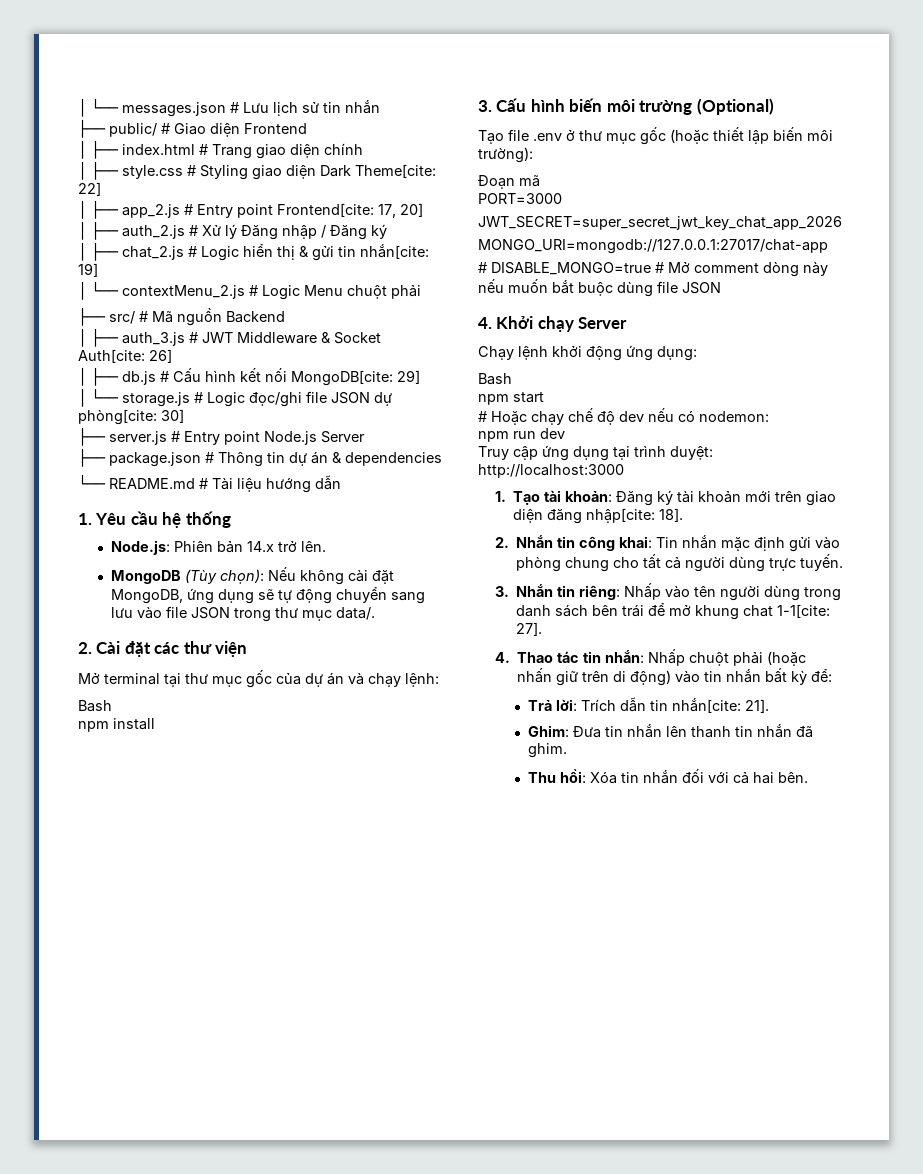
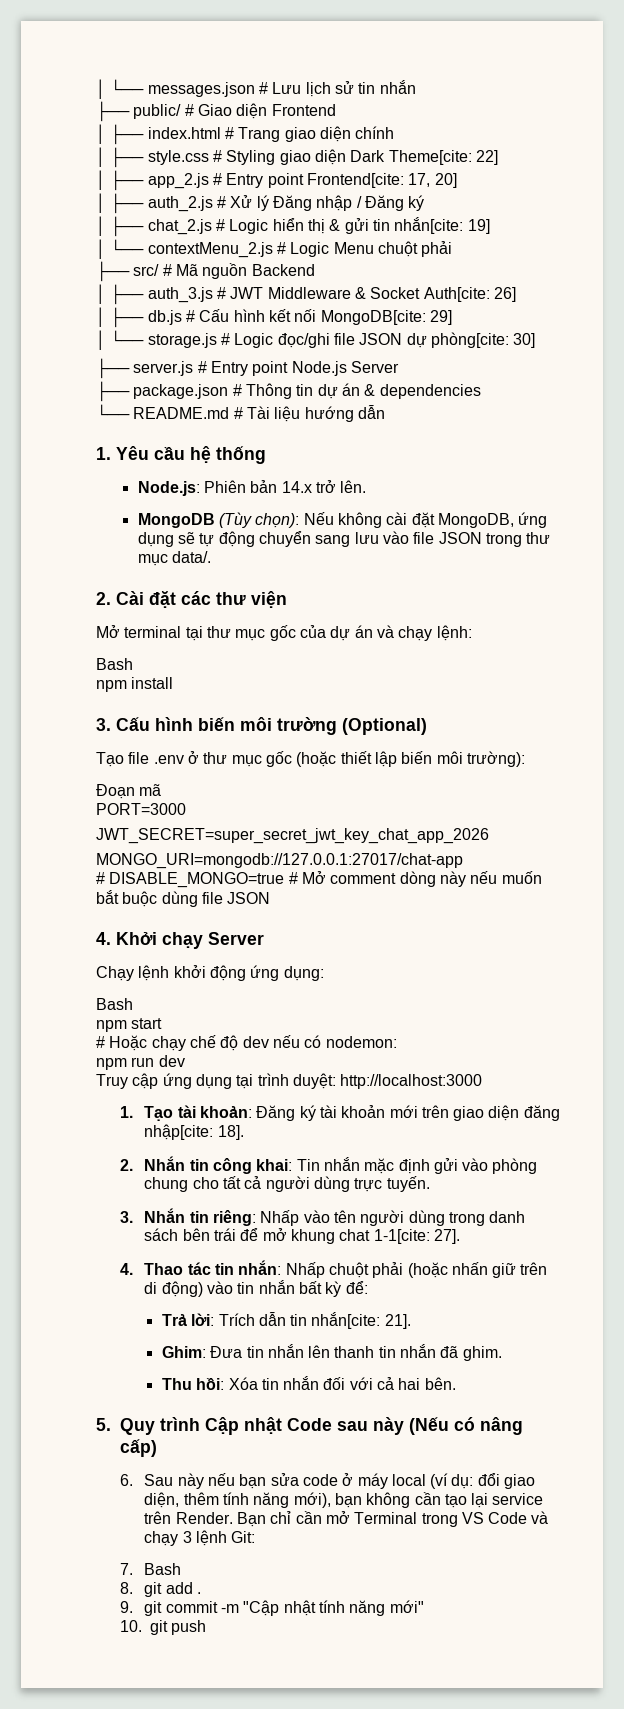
+ 5. Quy trình Cập nhật Code sau này (Nếu có nâng cấp)
+ 6. Sau này nếu bạn sửa code ở máy local (ví dụ: đổi giao diện, thêm tính năng mới), bạn không cần tạo lại service trên Render. Bạn chỉ cần mở Terminal trong VS Code và chạy 3 lệnh Git:
+ 7. Bash
+ 8. git add .
+ 9. git commit -m "Cập nhật tính năng mới"
+ 10. git push

